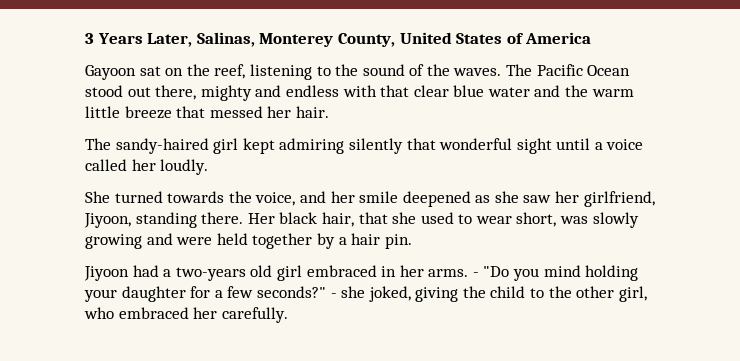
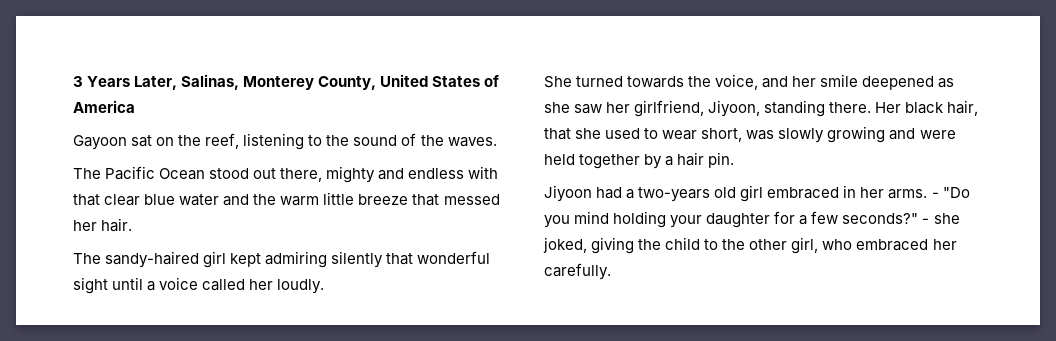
- Gayoon sat on the reef, listening to the sound of the waves. The Pacific Ocean stood out there, mighty and endless with that clear blue water and the warm little breeze that messed her hair.
+ Gayoon sat on the reef, listening to the sound of the waves.
+ The Pacific Ocean stood out there, mighty and endless with that clear blue water and the warm little breeze that messed her hair.

